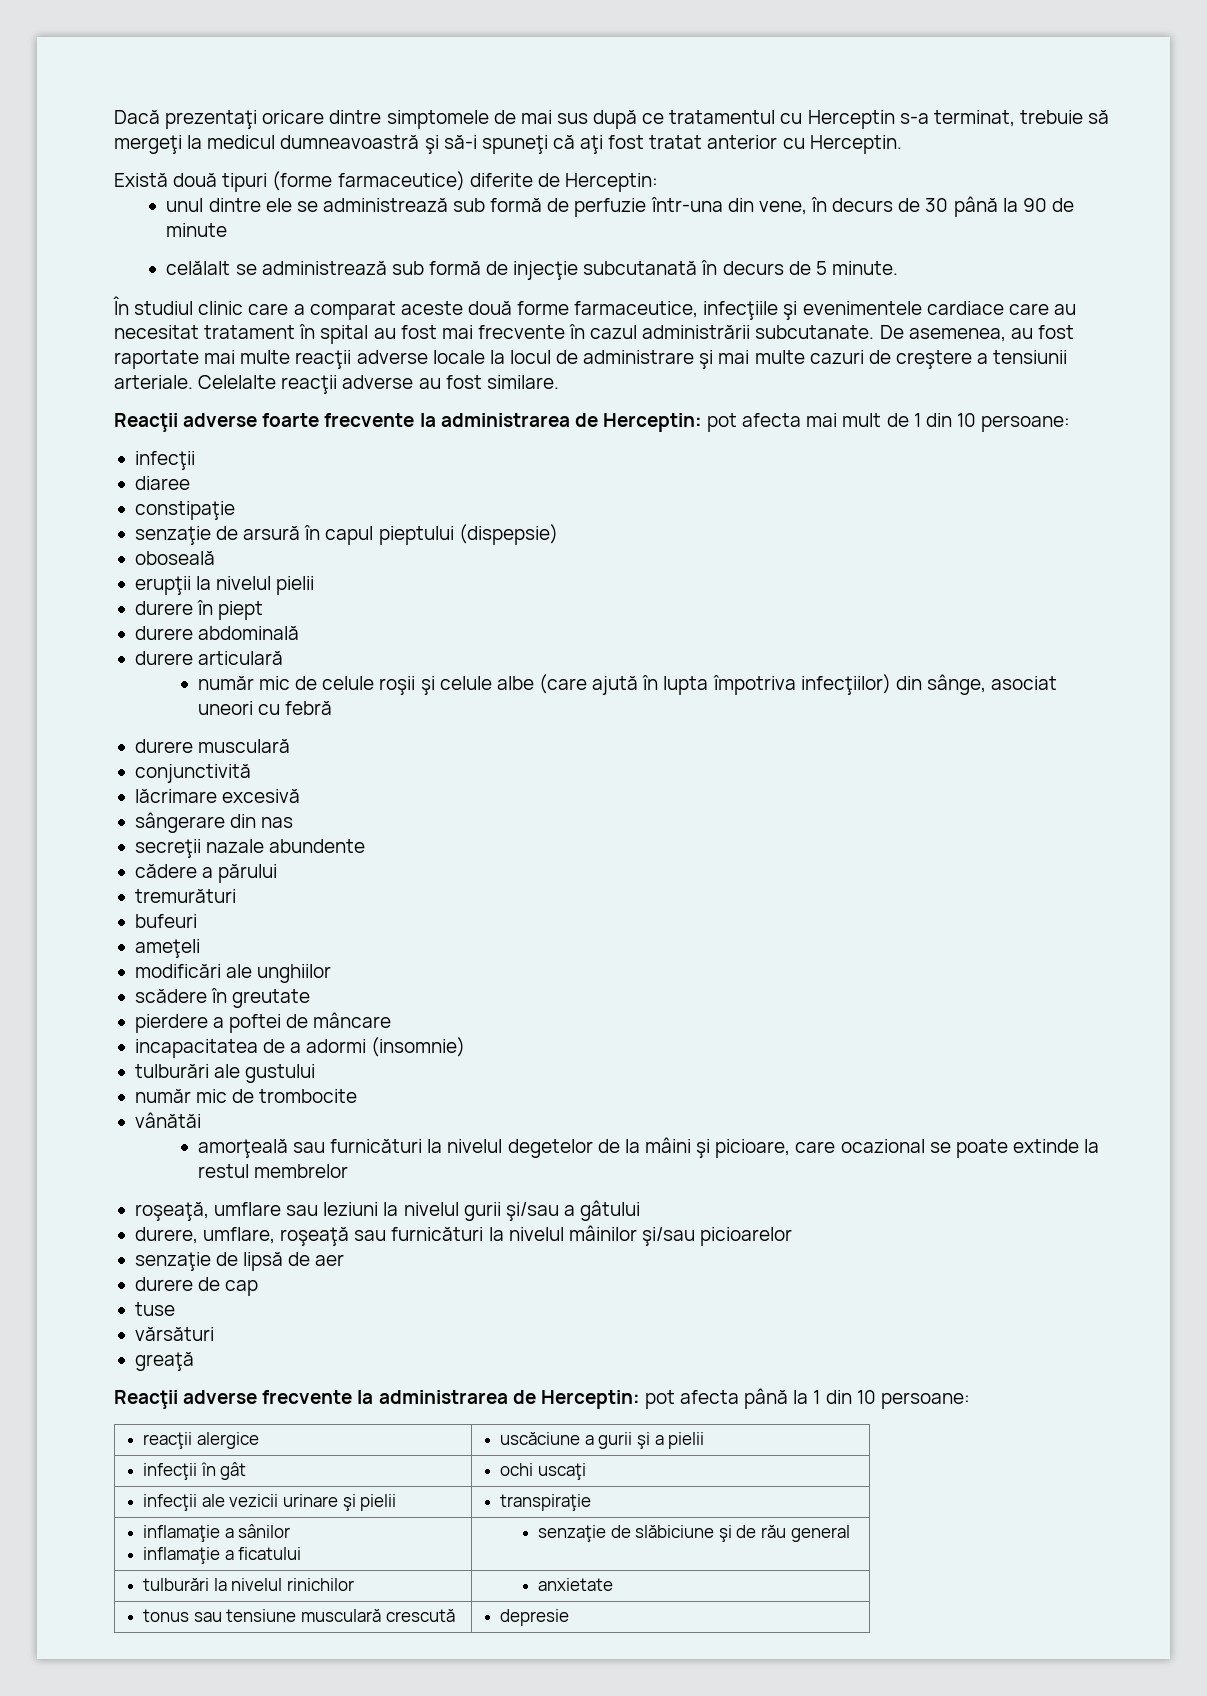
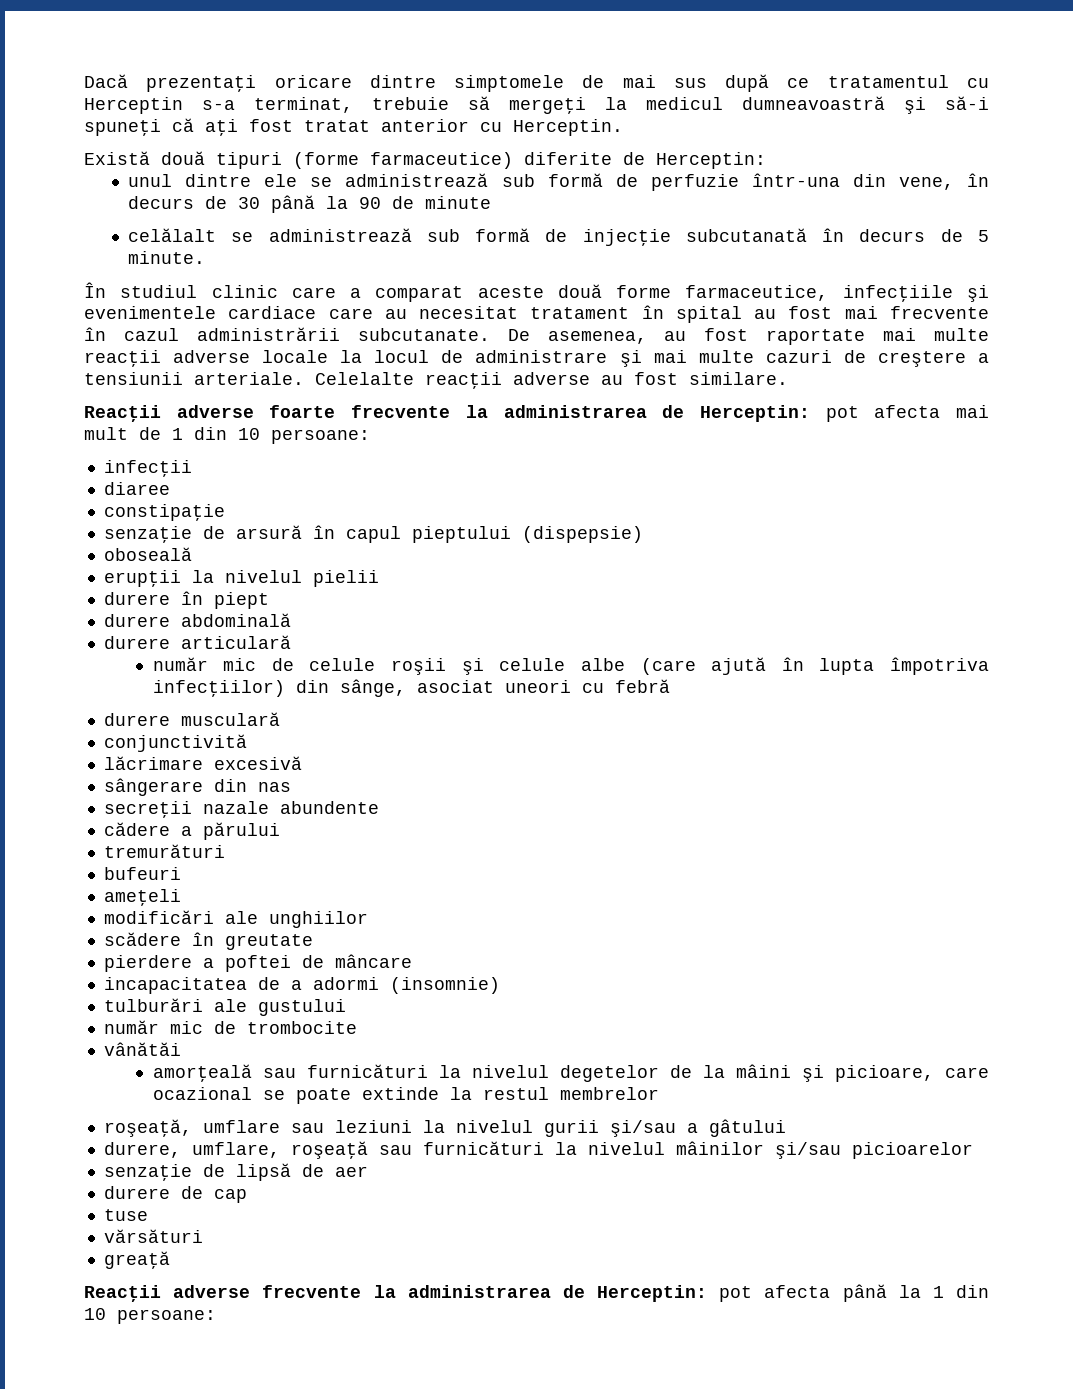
- reacţii alergice | uscăciune a gurii şi a pielii
- infecţii în gât | ochi uscaţi
- infecţii ale vezicii urinare şi pielii | transpiraţie
- inflamaţie a sânilor
- inflamaţie a ficatului | senzaţie de slăbiciune şi de rău general
- tulburări la nivelul rinichilor | anxietate
- tonus sau tensiune musculară crescută | depresie

